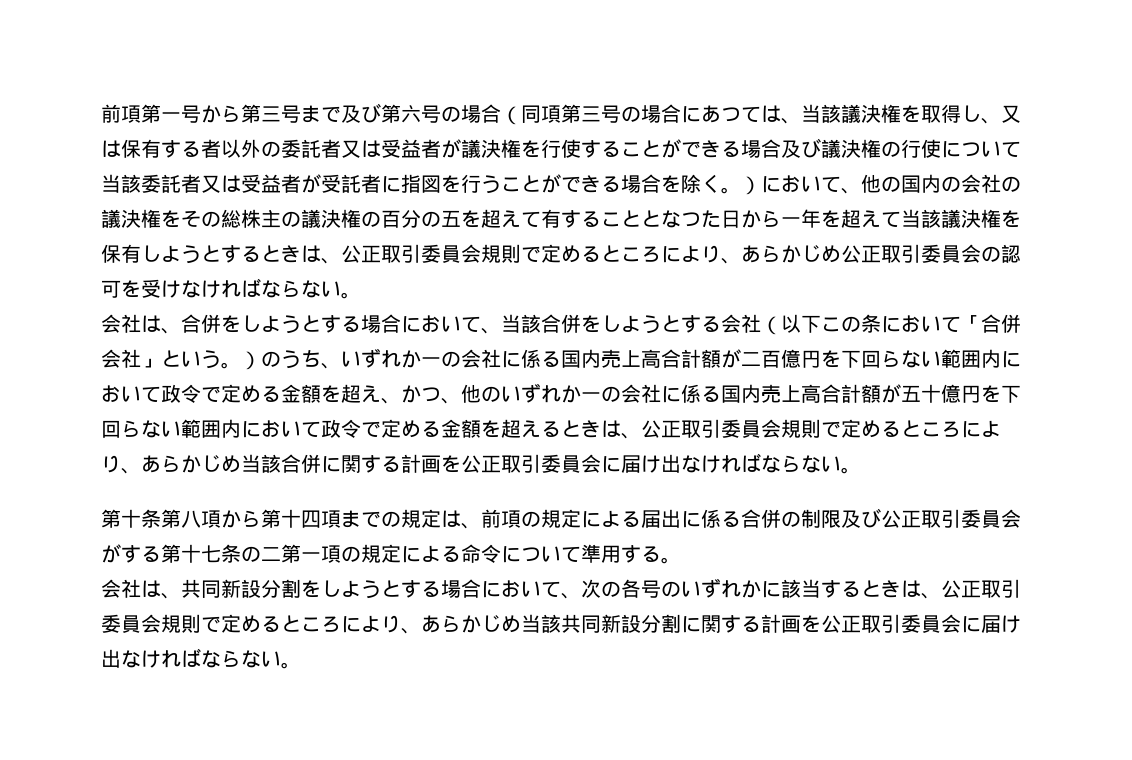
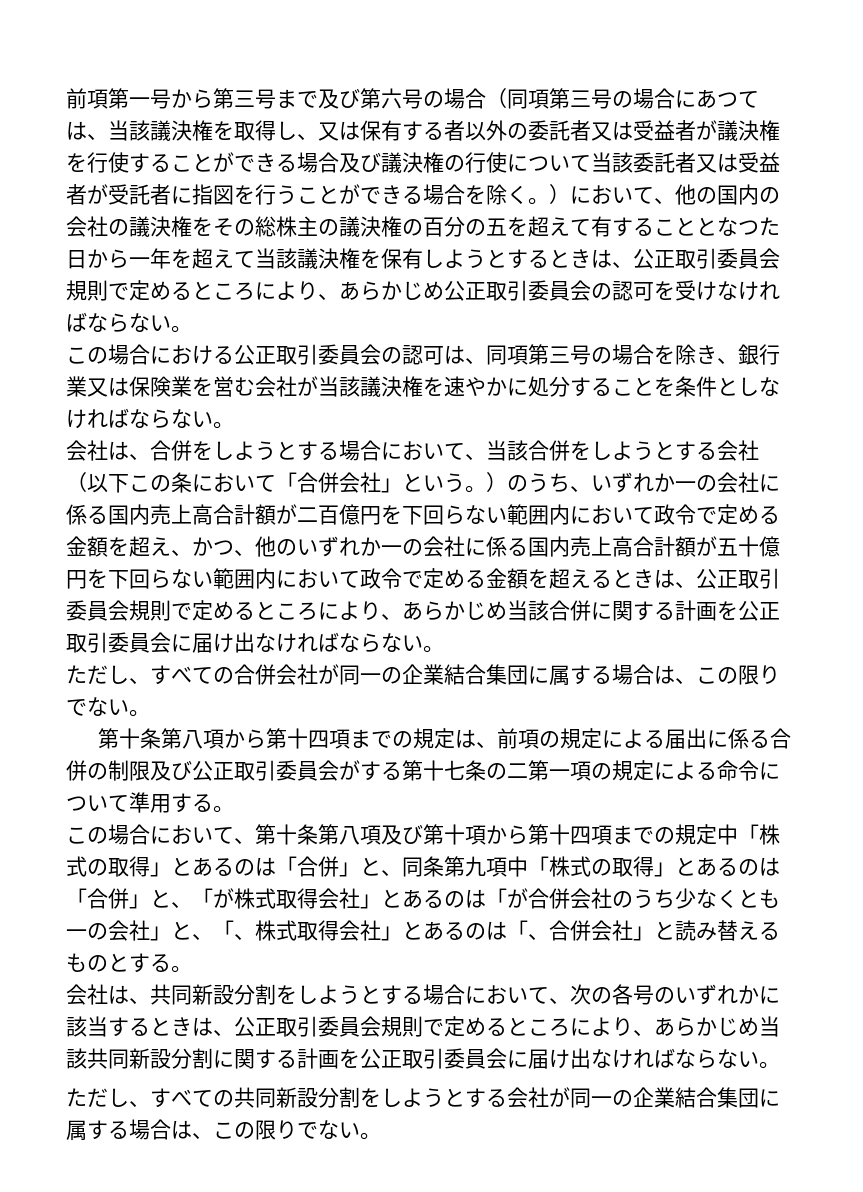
+ この場合における公正取引委員会の認可は、同項第三号の場合を除き、銀行業又は保険業を営む会社が当該議決権を速やかに処分することを条件としなければならない。
+ ただし、すべての合併会社が同一の企業結合集団に属する場合は、この限りでない。
+ この場合において、第十条第八項及び第十項から第十四項までの規定中「株式の取得」とあるのは「合併」と、同条第九項中「株式の取得」とあるのは「合併」と、「が株式取得会社」とあるのは「が合併会社のうち少なくとも一の会社」と、「、株式取得会社」とあるのは「、合併会社」と読み替えるものとする。
+ ただし、すべての共同新設分割をしようとする会社が同一の企業結合集団に属する場合は、この限りでない。

